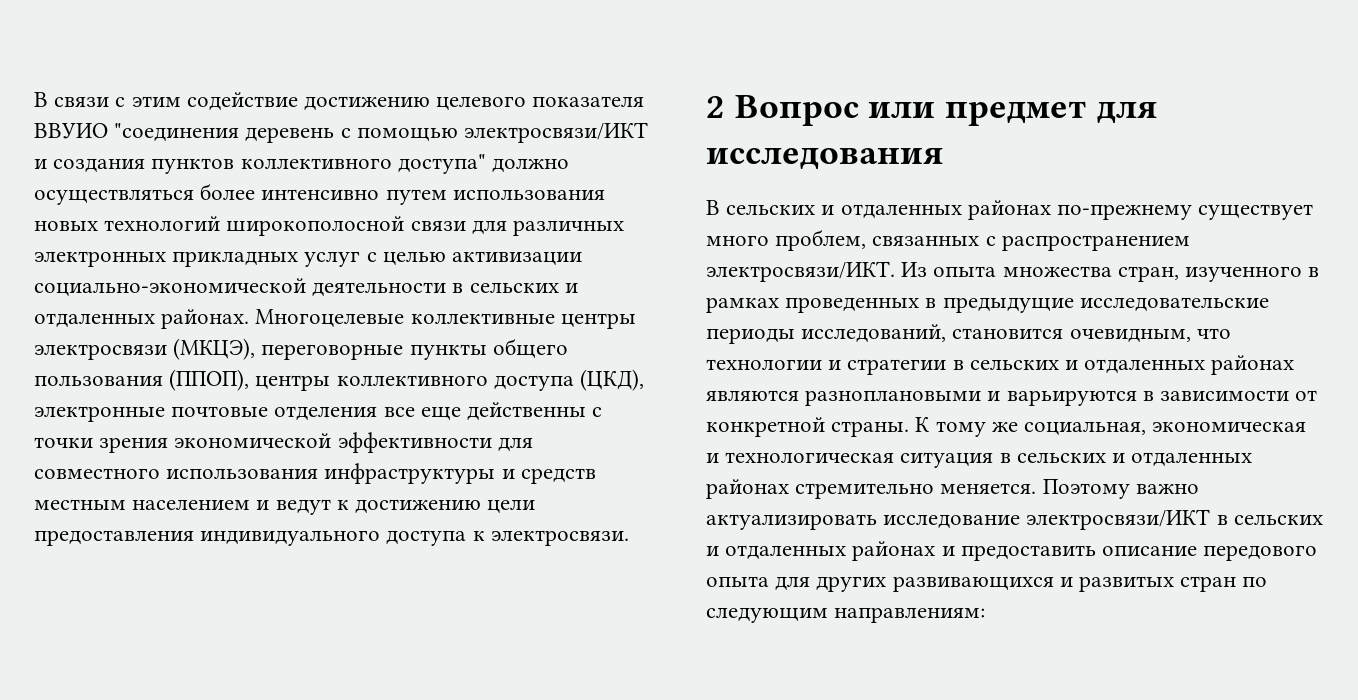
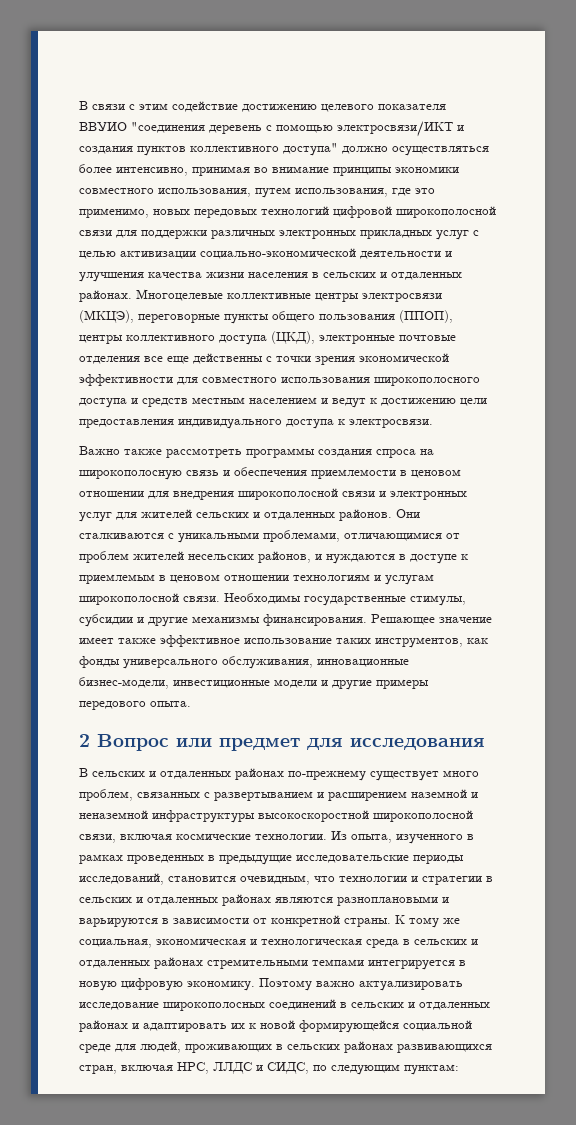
- В связи с этим содействие достижению целевого показателя ВВУИО "соединения деревень с помощью электросвязи/ИКТ и создания пунктов коллективного доступа" должно осуществляться более интенсивно путем использования новых технологий широкополосной связи для различных электронных прикладных услуг с целью активизации социально-экономической деятельности в сельских и отдаленных районах.
+ В связи с этим содействие достижению целевого показателя ВВУИО "соединения деревень с помощью электросвязи/ИКТ и создания пунктов коллективного доступа" должно осуществляться более интенсивно, принимая во внимание принципы экономики совместного использования, путем использования, где это применимо, новых передовых технологий цифровой широкополосной связи для поддержки различных электронных прикладных услуг с целью активизации социально-экономической деятельности и улучшения качества жизни населения в сельских и отдаленных районах.
- Многоцелевые коллективные центры электросвязи (МКЦЭ), переговорные пункты общего пользования (ППОП), центры коллективного доступа (ЦКД), электронные почтовые отделения все еще действенны с точки зрения экономической эффективности для совместного использования инфраструктуры и средств местным населением и ведут к достижению цели предоставления индивидуального доступа к электросвязи.
+ Многоцелевые коллективные центры электросвязи (МКЦЭ), переговорные пункты общего пользования (ППОП), центры коллективного доступа (ЦКД), электронные почтовые отделения все еще действенны с точки зрения экономической эффективности для совместного использования широкополосного доступа и средств местным населением и ведут к достижению цели предоставления индивидуального доступа к электросвязи.
+ Важно также рассмотреть программы создания спроса на широкополосную связь и обеспечения приемлемости в ценовом отношении для внедрения широкополосной связи и электронных услуг для жителей сельских и отдаленных районов. Они сталкиваются с уникальными проблемами, отличающимися от проблем жителей несельских районов, и нуждаются в доступе к приемлемым в ценовом отношении технологиям и услугам широкополосной связи. Необходимы государственные стимулы, субсидии и другие механизмы финансирования. Решающее значение имеет также эффективное использование таких инструментов, как фонды универсального обслуживания, инновационные бизнес-модели, инвестиционные модели и другие примеры передового опыта.
- В сельских и отдаленных районах по-прежнему существует много проблем, связанных с распространением электросвязи/ИКТ. Из опыта множества стран, изученного в рамках проведенных в предыдущие исследовательские периоды исследований, становится очевидным, что технологии и стратегии в сельских и отдаленных районах являются разноплановыми и варьируются в зависимости от конкретной страны.
+ В сельских и отдаленных районах по-прежнему существует много проблем, связанных с развертыванием и расширением наземной и неназемной инфраструктуры высокоскоростной широкополосной связи, включая космические технологии. Из опыта, изученного в рамках проведенных в предыдущие исследовательские периоды исследований, становится очевидным, что технологии и стратегии в сельских и отдаленных районах являются разноплановыми и варьируются в зависимости от конкретной страны.
- К тому же социальная, экономическая и технологическая ситуация в сельских и отдаленных районах стремительно меняется.
+ К тому же социальная, экономическая и технологическая среда в сельских и отдаленных районах стремительными темпами интегрируется в новую цифровую экономику.
- Поэтому важно актуализировать исследование электросвязи/ИКТ в сельских и отдаленных районах и предоставить описание передового опыта для других развивающихся и развитых стран по следующим направлениям:
+ Поэтому важно актуализировать исследование широкополосных соединений в сельских и отдаленных районах и адаптировать их к новой формирующейся социальной среде для людей, проживающих в сельских районах развивающихся стран, включая НРС, ЛЛДС и СИДС, по следующим пунктам:

